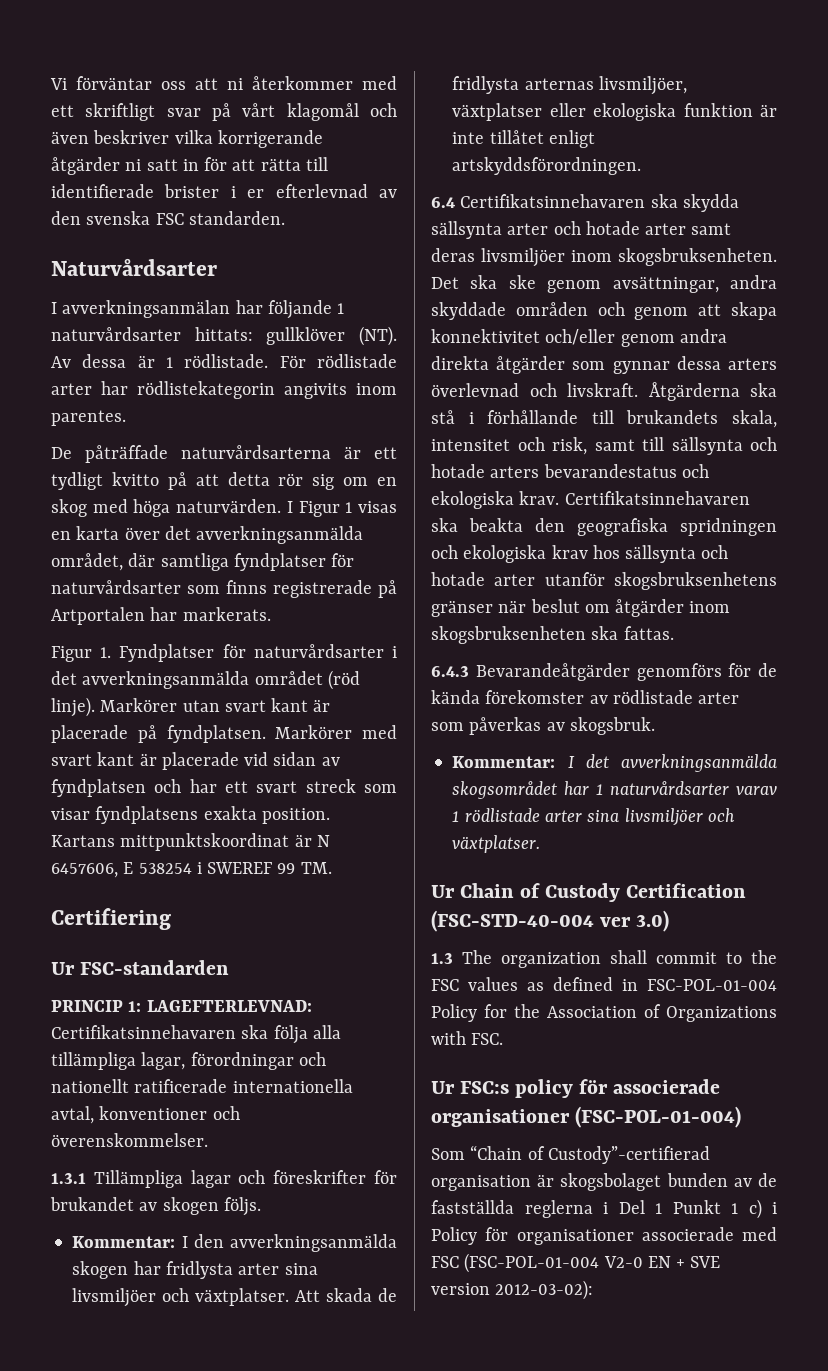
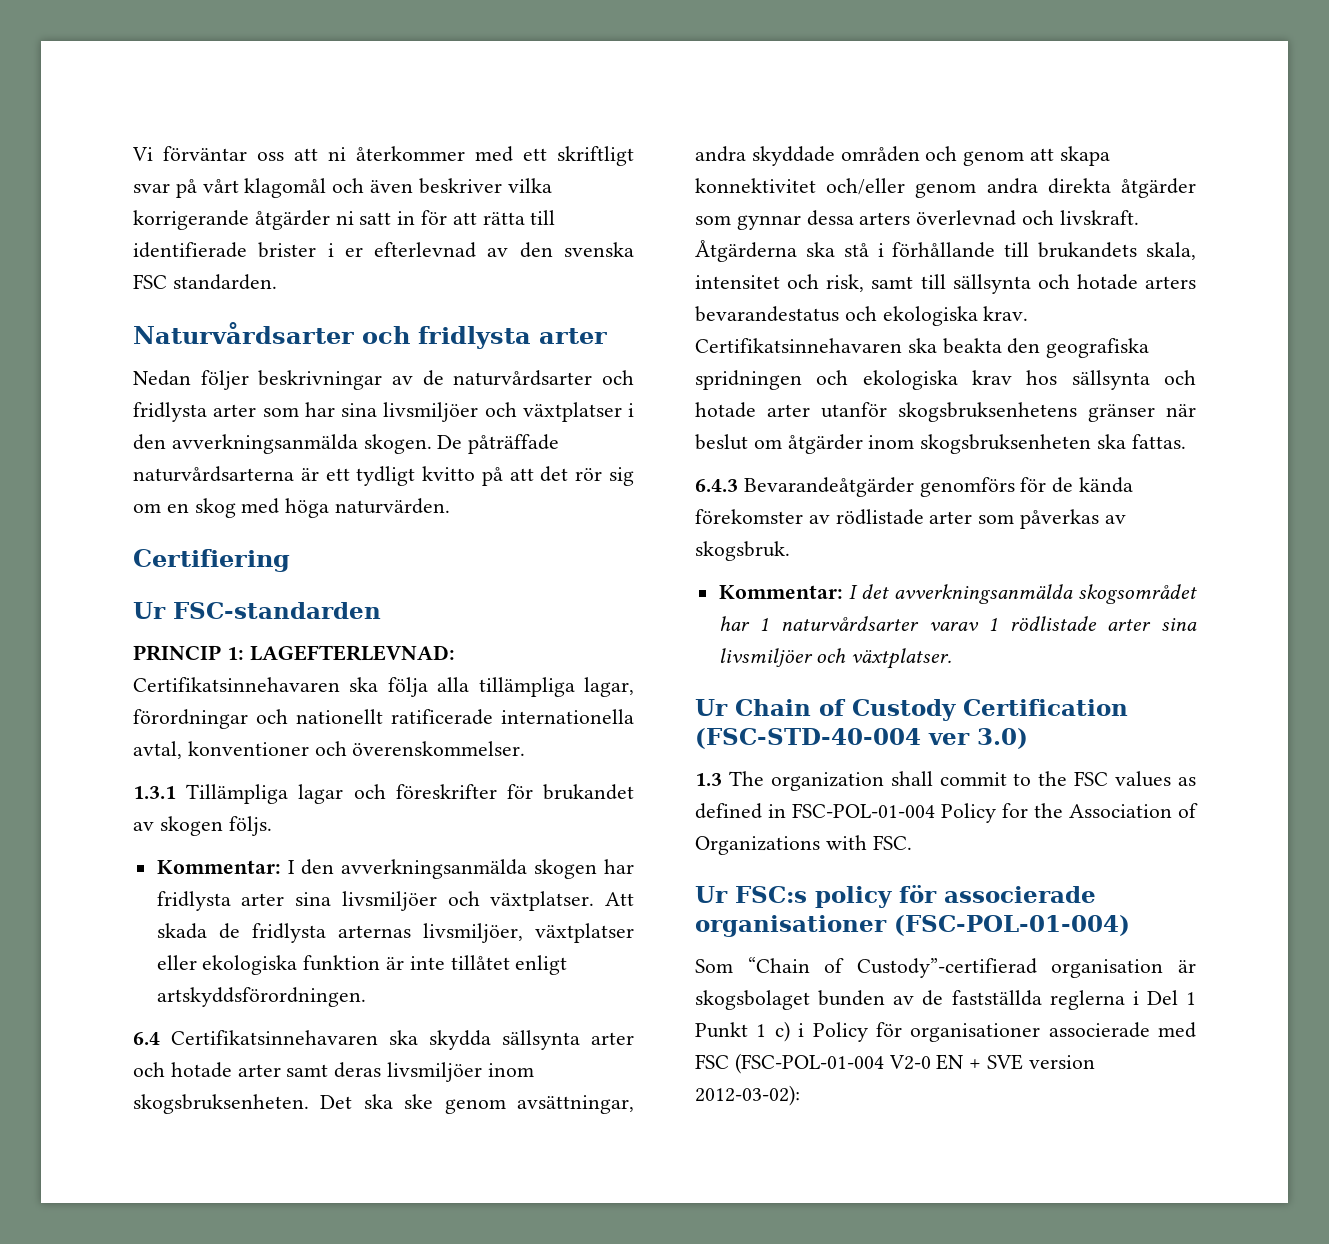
- Naturvårdsarter
- I avverkningsanmälan har följande 1 naturvårdsarter hittats: gullklöver (NT). Av dessa är 1 rödlistade. För rödlistade arter har rödlistekategorin angivits inom parentes.
- De påträffade naturvårdsarterna är ett tydligt kvitto på att detta rör sig om en skog med höga naturvärden. I Figur 1 visas en karta över det avverkningsanmälda området, där samtliga fyndplatser för naturvårdsarter som finns registrerade på Artportalen har markerats.
- Figur 1. Fyndplatser för naturvårdsarter i det avverkningsanmälda området (röd linje). Markörer utan svart kant är placerade på fyndplatsen. Markörer med svart kant är placerade vid sidan av fyndplatsen och har ett svart streck som visar fyndplatsens exakta position. Kartans mittpunktskoordinat är N 6457606, E 538254 i SWEREF 99 TM.
+ Naturvårdsarter och fridlysta arter
+ Nedan följer beskrivningar av de naturvårdsarter och fridlysta arter som har sina livsmiljöer och växtplatser i den avverkningsanmälda skogen. De påträffade naturvårdsarterna är ett tydligt kvitto på att det rör sig om en skog med höga naturvärden.

